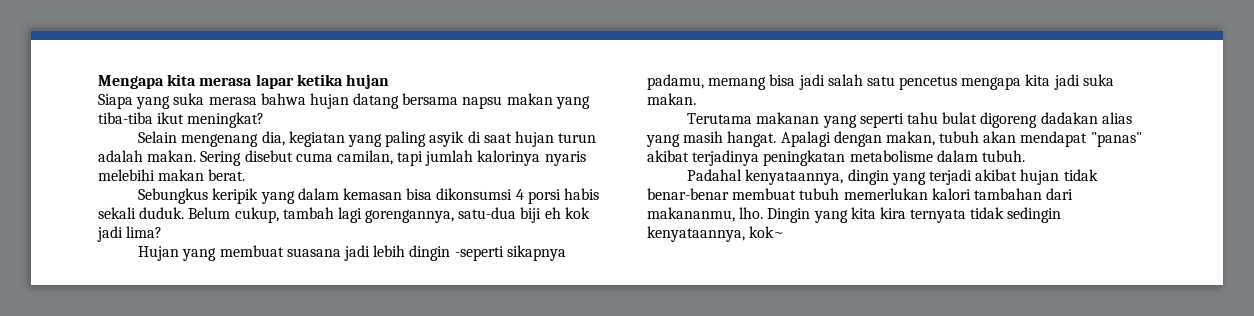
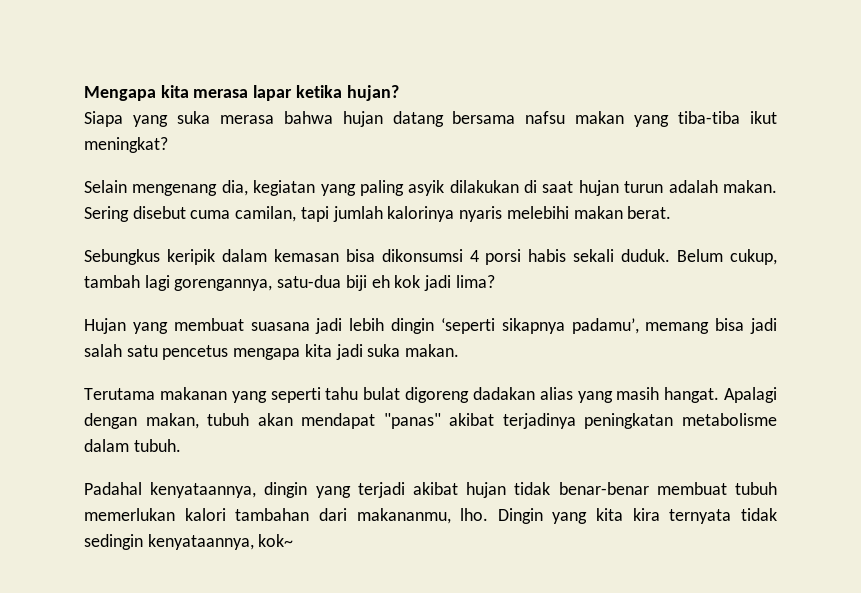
- Mengapa kita merasa lapar ketika hujan
+ Mengapa kita merasa lapar ketika hujan?
- Siapa yang suka merasa bahwa hujan datang bersama napsu makan yang tiba-tiba ikut meningkat?
+ Siapa yang suka merasa bahwa hujan datang bersama nafsu makan yang tiba-tiba ikut meningkat?
- Selain mengenang dia, kegiatan yang paling asyik di saat hujan turun adalah makan.
+ Selain mengenang dia, kegiatan yang paling asyik dilakukan di saat hujan turun adalah makan.
- Sebungkus keripik yang dalam kemasan bisa dikonsumsi 4 porsi habis sekali duduk.
+ Sebungkus keripik dalam kemasan bisa dikonsumsi 4 porsi habis sekali duduk.
- Hujan yang membuat suasana jadi lebih dingin -seperti sikapnya padamu, memang bisa jadi salah satu pencetus mengapa kita jadi suka makan.
+ Hujan yang membuat suasana jadi lebih dingin ‘seperti sikapnya padamu’, memang bisa jadi salah satu pencetus mengapa kita jadi suka makan.

